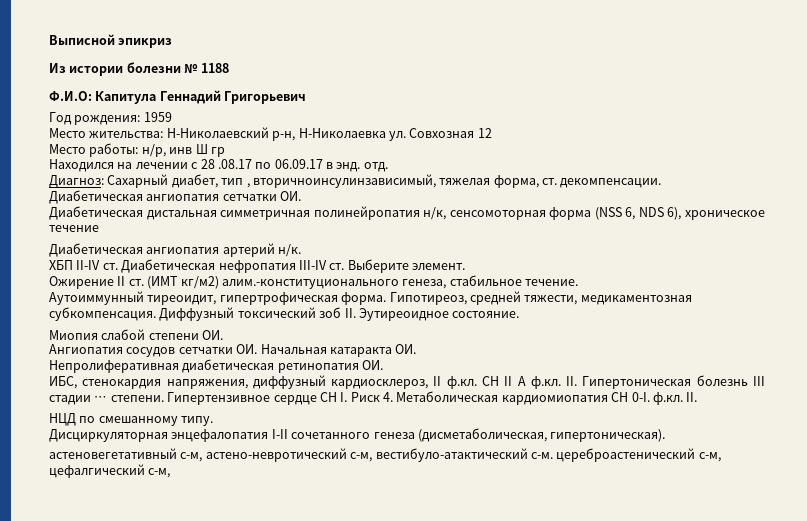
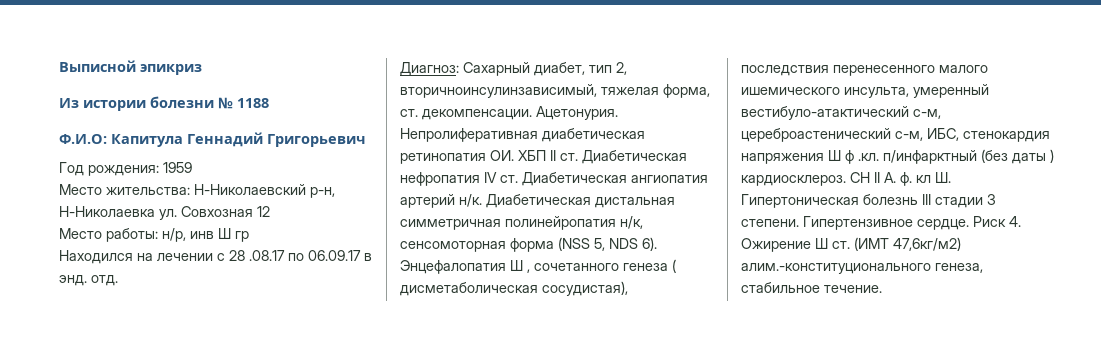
- Диагноз: Сахарный диабет, тип , вторичноинсулинзависимый, тяжелая форма, ст. декомпенсации.
- Диабетическая ангиопатия сетчатки ОИ.
- Диабетическая дистальная симметричная полинейропатия н/к, сенсомоторная форма (NSS 6, NDS 6), хроническое течение
- Диабетическая ангиопатия артерий н/к.
- ХБП II-IV ст. Диабетическая нефропатия III-IV ст. Выберите элемент.
- Ожирение II ст. (ИМТ кг/м2) алим.-конституционального генеза, стабильное течение.
+ Диагноз: Сахарный диабет, тип 2, вторичноинсулинзависимый, тяжелая форма, ст. декомпенсации. Ацетонурия. Непролиферативная диабетическая ретинопатия ОИ. ХБП II ст. Диабетическая нефропатия IV ст. Диабетическая ангиопатия артерий н/к. Диабетическая дистальная симметричная полинейропатия н/к, сенсомоторная форма (NSS 5, NDS 6). Энцефалопатия Ш , сочетанного генеза ( дисметаболическая сосудистая), последствия перенесенного малого ишемического инсульта, умеренный вестибуло-атактический с-м, цереброастенический с-м, ИБС, стенокардия напряжения Ш ф .кл. п/инфарктный (без даты ) кардиосклероз. СН II А. ф. кл Ш. Гипертоническая болезнь III стадии 3 степени. Гипертензивное сердце. Риск 4. Ожирение Ш ст. (ИМТ 47,6кг/м2) алим.-конституционального генеза, стабильное течение.
- Аутоиммунный тиреоидит, гипертрофическая форма. Гипотиреоз, средней тяжести, медикаментозная субкомпенсация. Диффузный токсический зоб II. Эутиреоидное состояние.
- Миопия слабой степени ОИ.
- Ангиопатия сосудов сетчатки ОИ. Начальная катаракта ОИ.
- Непролиферативная диабетическая ретинопатия ОИ.
- ИБС, стенокардия напряжения, диффузный кардиосклероз, II ф.кл. СН II А ф.кл. II. Гипертоническая болезнь III стадии … степени. Гипертензивное сердце СН I. Риск 4. Метаболическая кардиомиопатия СН 0-I. ф.кл. II.
- НЦД по смешанному типу.
- Дисциркуляторная энцефалопатия I-II сочетанного генеза (дисметаболическая, гипертоническая).
- астеновегетативный с-м, астено-невротический с-м, вестибуло-атактический с-м. цереброастенический с-м, цефалгический с-м,

